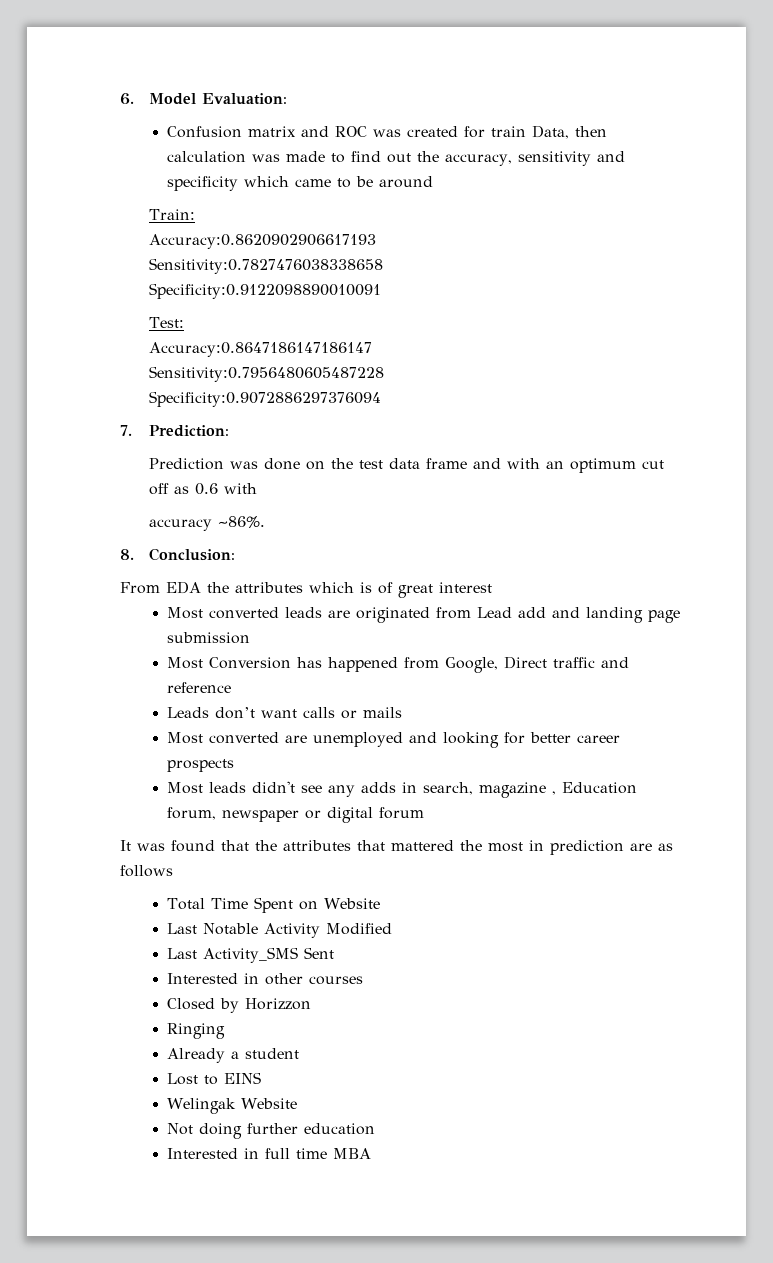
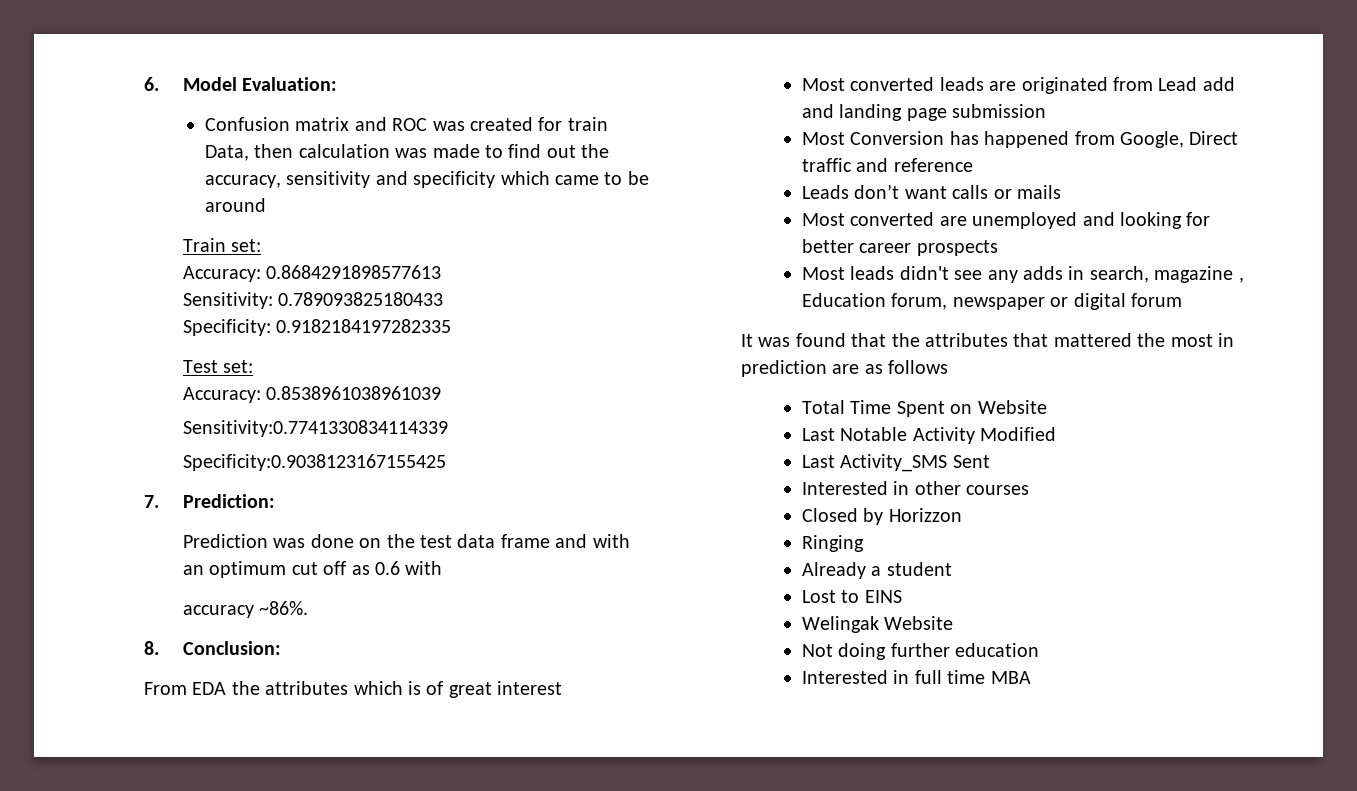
- Train:
- Accuracy:0.8620902906617193
- Sensitivity:0.7827476038338658
- Specificity:0.9122098890010091
- Test:
- Accuracy:0.8647186147186147
- Sensitivity:0.7956480605487228
- Specificity:0.9072886297376094
+ Train set:
+ Accuracy: 0.8684291898577613
+ Sensitivity: 0.789093825180433
+ Specificity: 0.9182184197282335
+ Test set:
+ Accuracy: 0.8538961038961039
+ Sensitivity:0.7741330834114339
+ Specificity:0.9038123167155425

